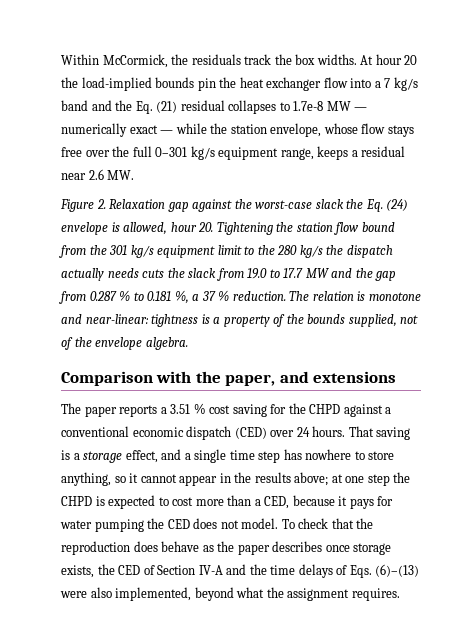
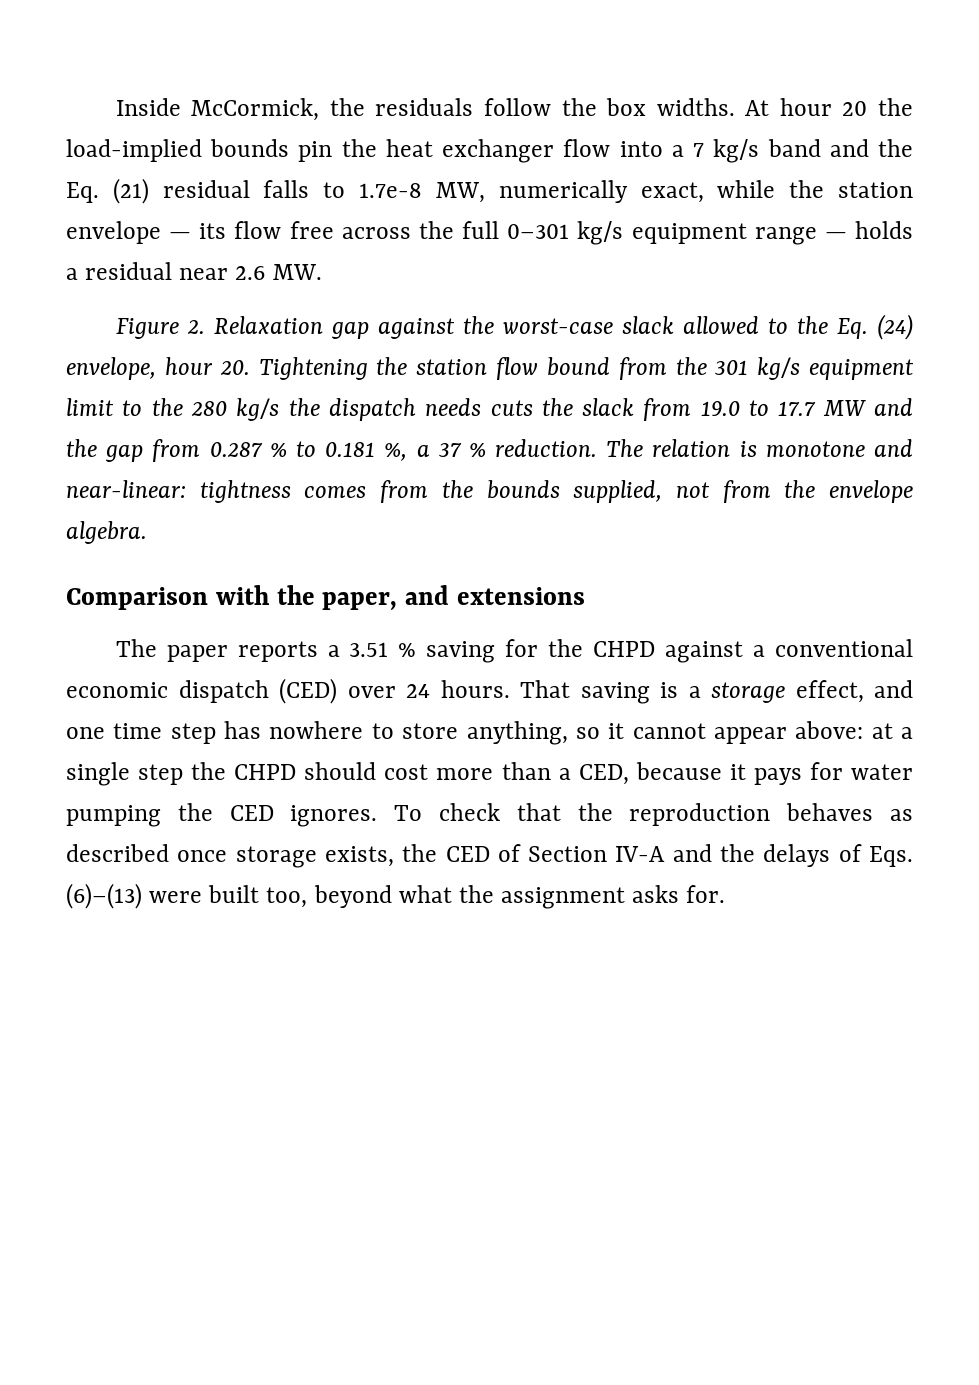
- Within McCormick, the residuals track the box widths.
+ Inside McCormick, the residuals follow the box widths.
- At hour 20 the load-implied bounds pin the heat exchanger flow into a 7 kg/s band and the Eq. (21) residual collapses to 1.7e-8 MW — numerically exact — while the station envelope, whose flow stays free over the full 0–301 kg/s equipment range, keeps a residual near 2.6 MW.
+ At hour 20 the load-implied bounds pin the heat exchanger flow into a 7 kg/s band and the Eq. (21) residual falls to 1.7e-8 MW, numerically exact, while the station envelope — its flow free across the full 0–301 kg/s equipment range — holds a residual near 2.6 MW.
- Figure 2. Relaxation gap against the worst-case slack the Eq. (24) envelope is allowed, hour 20. Tightening the station flow bound from the 301 kg/s equipment limit to the 280 kg/s the dispatch actually needs cuts the slack from 19.0 to 17.7 MW and the gap from 0.287 % to 0.181 %, a 37 % reduction.
+ Figure 2. Relaxation gap against the worst-case slack allowed to the Eq. (24) envelope, hour 20. Tightening the station flow bound from the 301 kg/s equipment limit to the 280 kg/s the dispatch needs cuts the slack from 19.0 to 17.7 MW and the gap from 0.287 % to 0.181 %, a 37 % reduction.
- The relation is monotone and near-linear: tightness is a property of the bounds supplied, not of the envelope algebra.
+ The relation is monotone and near-linear: tightness comes from the bounds supplied, not from the envelope algebra.
- The paper reports a 3.51 % cost saving for the CHPD against a conventional economic dispatch (CED) over 24 hours.
+ The paper reports a 3.51 % saving for the CHPD against a conventional economic dispatch (CED) over 24 hours.
- That saving is a storage effect, and a single time step has nowhere to store anything, so it cannot appear in the results above; at one step the CHPD is expected to cost more than a CED, because it pays for water pumping the CED does not model.
+ That saving is a storage effect, and one time step has nowhere to store anything, so it cannot appear above: at a single step the CHPD should cost more than a CED, because it pays for water pumping the CED ignores.
- To check that the reproduction does behave as the paper describes once storage exists, the CED of Section IV-A and the time delays of Eqs. (6)–(13) were also implemented, beyond what the assignment requires.
+ To check that the reproduction behaves as described once storage exists, the CED of Section IV-A and the delays of Eqs. (6)–(13) were built too, beyond what the assignment asks for.

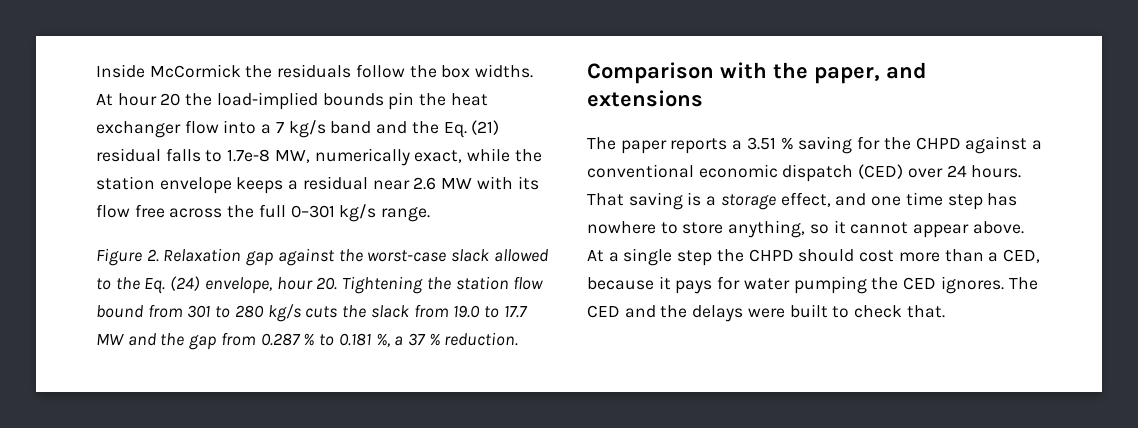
- Inside McCormick, the residuals follow the box widths.
+ Inside McCormick the residuals follow the box widths.
- At hour 20 the load-implied bounds pin the heat exchanger flow into a 7 kg/s band and the Eq. (21) residual falls to 1.7e-8 MW, numerically exact, while the station envelope — its flow free across the full 0–301 kg/s equipment range — holds a residual near 2.6 MW.
+ At hour 20 the load-implied bounds pin the heat exchanger flow into a 7 kg/s band and the Eq. (21) residual falls to 1.7e-8 MW, numerically exact, while the station envelope keeps a residual near 2.6 MW with its flow free across the full 0–301 kg/s range.
- Figure 2. Relaxation gap against the worst-case slack allowed to the Eq. (24) envelope, hour 20. Tightening the station flow bound from the 301 kg/s equipment limit to the 280 kg/s the dispatch needs cuts the slack from 19.0 to 17.7 MW and the gap from 0.287 % to 0.181 %, a 37 % reduction. The relation is monotone and near-linear: tightness comes from the bounds supplied, not from the envelope algebra.
+ Figure 2. Relaxation gap against the worst-case slack allowed to the Eq. (24) envelope, hour 20. Tightening the station flow bound from 301 to 280 kg/s cuts the slack from 19.0 to 17.7 MW and the gap from 0.287 % to 0.181 %, a 37 % reduction.
- That saving is a storage effect, and one time step has nowhere to store anything, so it cannot appear above: at a single step the CHPD should cost more than a CED, because it pays for water pumping the CED ignores.
+ That saving is a storage effect, and one time step has nowhere to store anything, so it cannot appear above. At a single step the CHPD should cost more than a CED, because it pays for water pumping the CED ignores.
- To check that the reproduction behaves as described once storage exists, the CED of Section IV-A and the delays of Eqs. (6)–(13) were built too, beyond what the assignment asks for.
+ The CED and the delays were built to check that.

